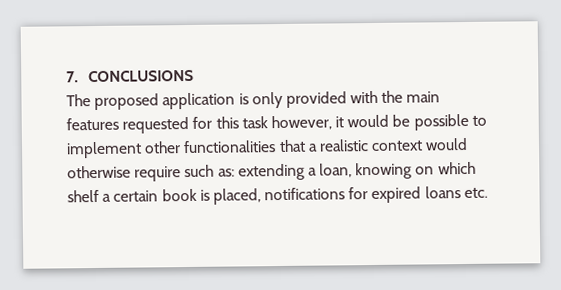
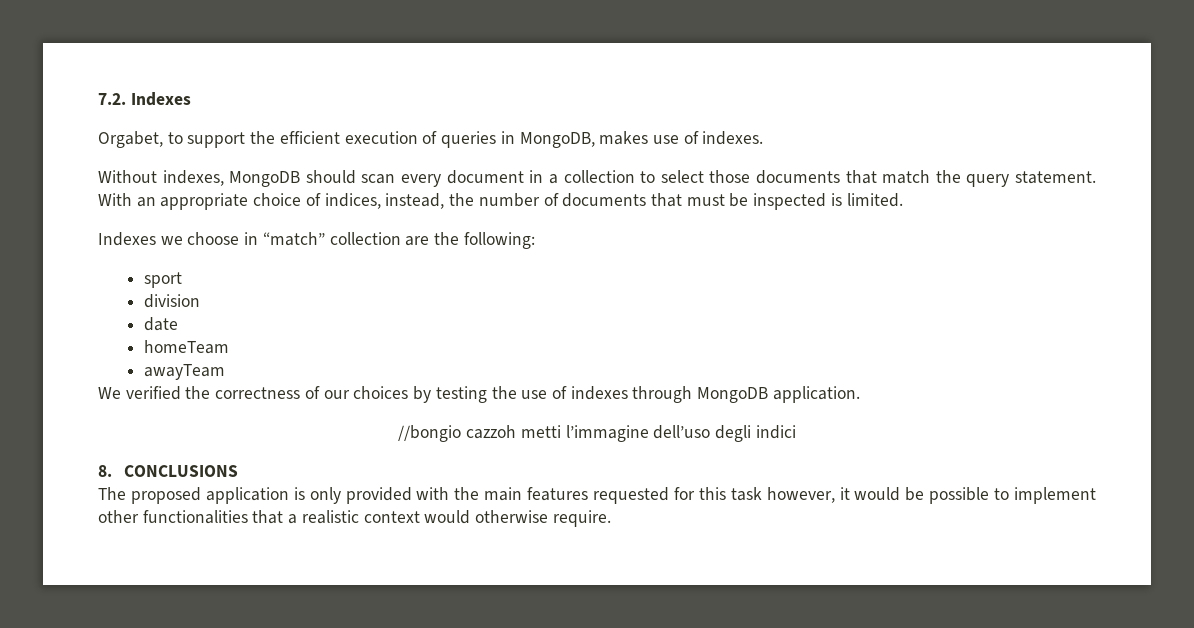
- 7. CONCLUSIONS
+ 7.2. Indexes
+ Orgabet, to support the efficient execution of queries in MongoDB, makes use of indexes.
+ Without indexes, MongoDB should scan every document in a collection to select those documents that match the query statement. With an appropriate choice of indices, instead, the number of documents that must be inspected is limited.
+ Indexes we choose in “match” collection are the following:
+ sport
+ division
+ date
+ homeTeam
+ awayTeam
+ We verified the correctness of our choices by testing the use of indexes through MongoDB application.
+ //bongio cazzoh metti l’immagine dell’uso degli indici
+ 8. CONCLUSIONS
- The proposed application is only provided with the main features requested for this task however, it would be possible to implement other functionalities that a realistic context would otherwise require such as: extending a loan, knowing on which shelf a certain book is placed, notifications for expired loans etc.
+ The proposed application is only provided with the main features requested for this task however, it would be possible to implement other functionalities that a realistic context would otherwise require.

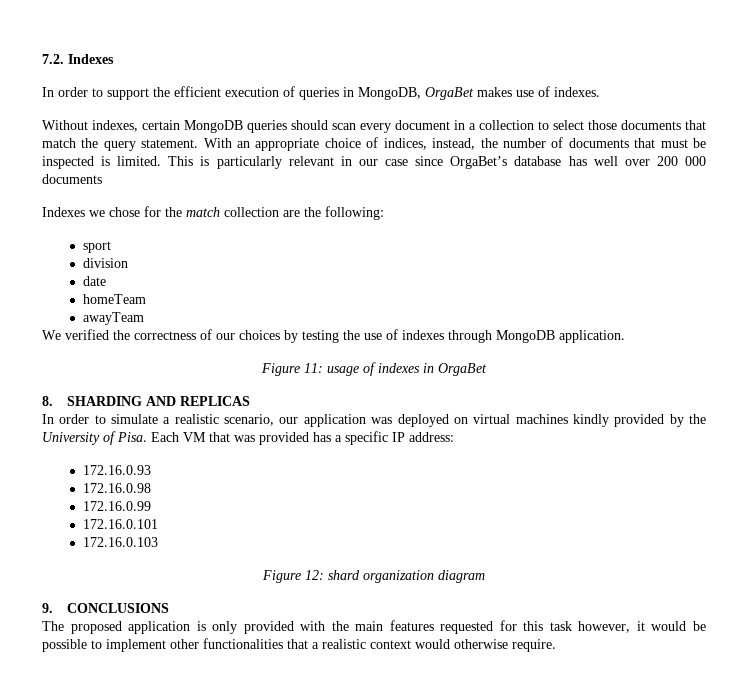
- Orgabet, to support the efficient execution of queries in MongoDB, makes use of indexes.
+ In order to support the efficient execution of queries in MongoDB, OrgaBet makes use of indexes.
- Without indexes, MongoDB should scan every document in a collection to select those documents that match the query statement.
+ Without indexes, certain MongoDB queries should scan every document in a collection to select those documents that match the query statement.
- With an appropriate choice of indices, instead, the number of documents that must be inspected is limited.
- Indexes we choose in “match” collection are the following:
+ With an appropriate choice of indices, instead, the number of documents that must be inspected is limited. This is particularly relevant in our case since OrgaBet’s database has well over 200 000 documents
+ Indexes we chose for the match collection are the following:
- //bongio cazzoh metti l’immagine dell’uso degli indici
- 8. CONCLUSIONS
+ Figure 11: usage of indexes in OrgaBet
+ 8. SHARDING AND REPLICAS
+ In order to simulate a realistic scenario, our application was deployed on virtual machines kindly provided by the University of Pisa. Each VM that was provided has a specific IP address:
+ 172.16.0.93
+ 172.16.0.98
+ 172.16.0.99
+ 172.16.0.101
+ 172.16.0.103
+ Figure 12: shard organization diagram
+ 9. CONCLUSIONS

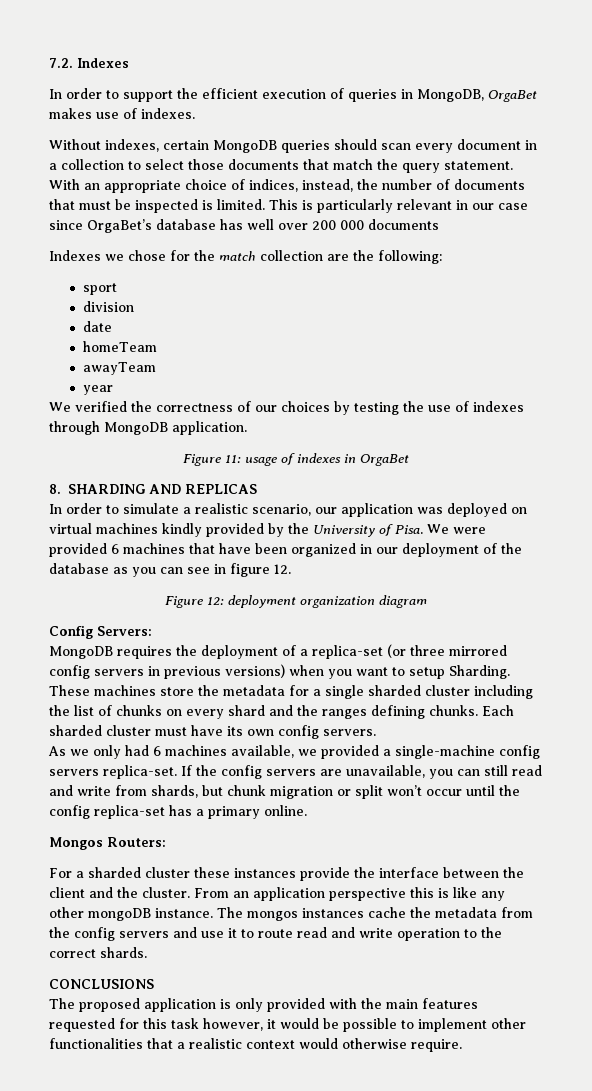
+ year
- Each VM that was provided has a specific IP address:
- 172.16.0.93
- 172.16.0.98
- 172.16.0.99
- 172.16.0.101
- 172.16.0.103
+ We were provided 6 machines that have been organized in our deployment of the database as you can see in figure 12.
- Figure 12: shard organization diagram
+ Figure 12: deployment organization diagram
- 9. CONCLUSIONS
+ Config Servers:
+ MongoDB requires the deployment of a replica-set (or three mirrored config servers in previous versions) when you want to setup Sharding. These machines store the metadata for a single sharded cluster including the list of chunks on every shard and the ranges defining chunks. Each sharded cluster must have its own config servers.
+ As we only had 6 machines available, we provided a single-machine config servers replica-set. If the config servers are unavailable, you can still read and write from shards, but chunk migration or split won’t occur until the config replica-set has a primary online.
+ Mongos Routers:
+ For a sharded cluster these instances provide the interface between the client and the cluster. From an application perspective this is like any other mongoDB instance. The mongos instances cache the metadata from the config servers and use it to route read and write operation to the correct shards.
+ CONCLUSIONS

